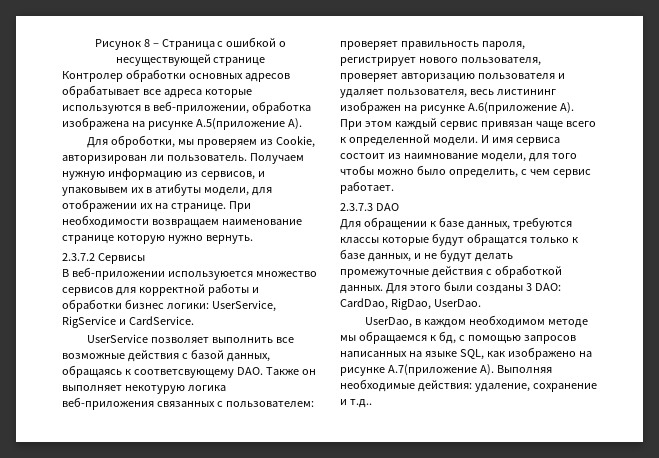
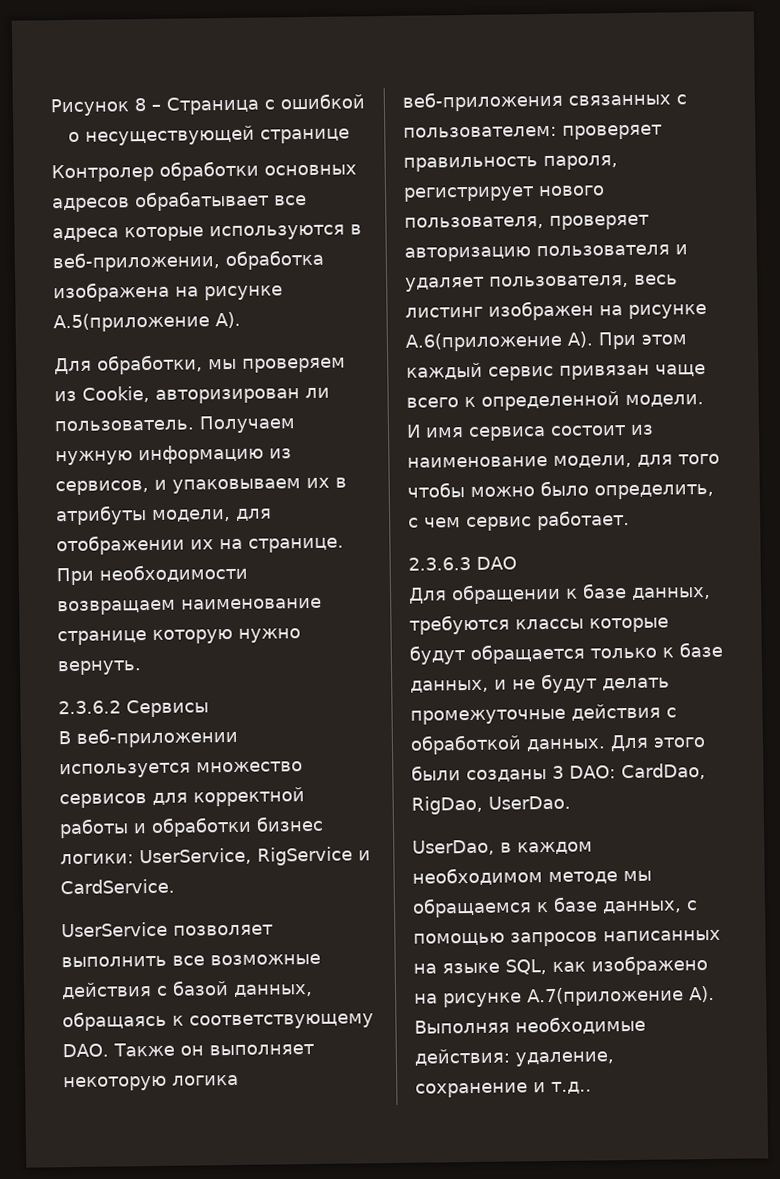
- Для оброботки, мы проверяем из Cookie, авторизирован ли пользователь.
+ Для обработки, мы проверяем из Cookie, авторизирован ли пользователь.
- Получаем нужную информацию из сервисов, и упаковывем их в атибуты модели, для отображении их на странице.
+ Получаем нужную информацию из сервисов, и упаковываем их в атрибуты модели, для отображении их на странице.
- 2.3.7.2 Сервисы
+ 2.3.6.2 Сервисы
- В веб-приложении используюется множество сервисов для корректной работы и обработки бизнес логики: UserService, RigService и CardService.
+ В веб-приложении используется множество сервисов для корректной работы и обработки бизнес логики: UserService, RigService и CardService.
- UserService позволяет выполнить все возможные действия с базой данных, обращаясь к соответсвующему DAO. Также он выполняет некотурую логика веб-приложения связанных с пользователем: проверяет правильность пароля, регистрирует нового пользователя, проверяет авторизацию пользователя и удаляет пользователя, весь листининг изображен на рисунке А.6(приложение А). При этом каждый сервис привязан чаще всего к определенной модели.
+ UserService позволяет выполнить все возможные действия с базой данных, обращаясь к соответствующему DAO. Также он выполняет некоторую логика веб-приложения связанных с пользователем: проверяет правильность пароля, регистрирует нового пользователя, проверяет авторизацию пользователя и удаляет пользователя, весь листинг изображен на рисунке А.6(приложение А). При этом каждый сервис привязан чаще всего к определенной модели.
- И имя сервиса состоит из наимнование модели, для того чтобы можно было определить, с чем сервис работает.
+ И имя сервиса состоит из наименование модели, для того чтобы можно было определить, с чем сервис работает.
- 2.3.7.3 DAO
+ 2.3.6.3 DAO
- Для обращении к базе данных, требуются классы которые будут обращатся только к базе данных, и не будут делать промежуточные действия с обработкой данных.
+ Для обращении к базе данных, требуются классы которые будут обращается только к базе данных, и не будут делать промежуточные действия с обработкой данных.
- UserDao, в каждом необходимом методе мы обращаемся к бд, с помощью запросов написанных на языке SQL, как изображено на рисунке А.7(приложение А). Выполняя необходимые действия: удаление, сохранение и т.д..
+ UserDao, в каждом необходимом методе мы обращаемся к базе данных, с помощью запросов написанных на языке SQL, как изображено на рисунке А.7(приложение А). Выполняя необходимые действия: удаление, сохранение и т.д..

